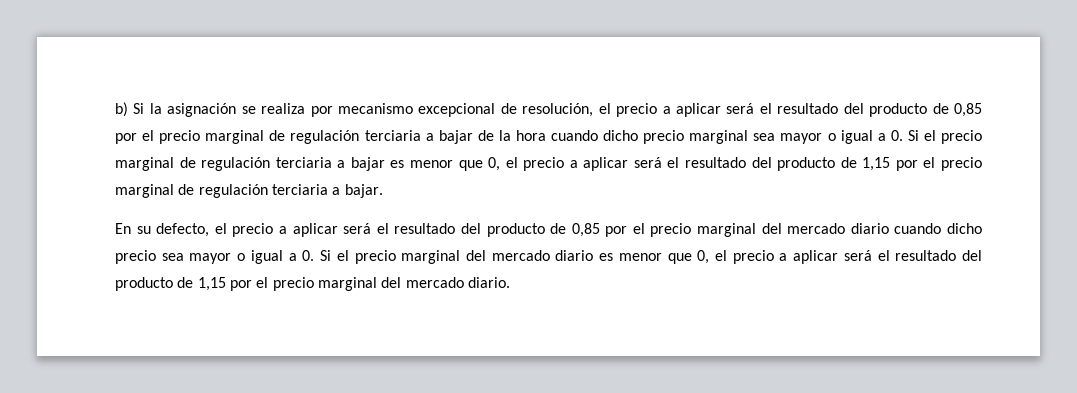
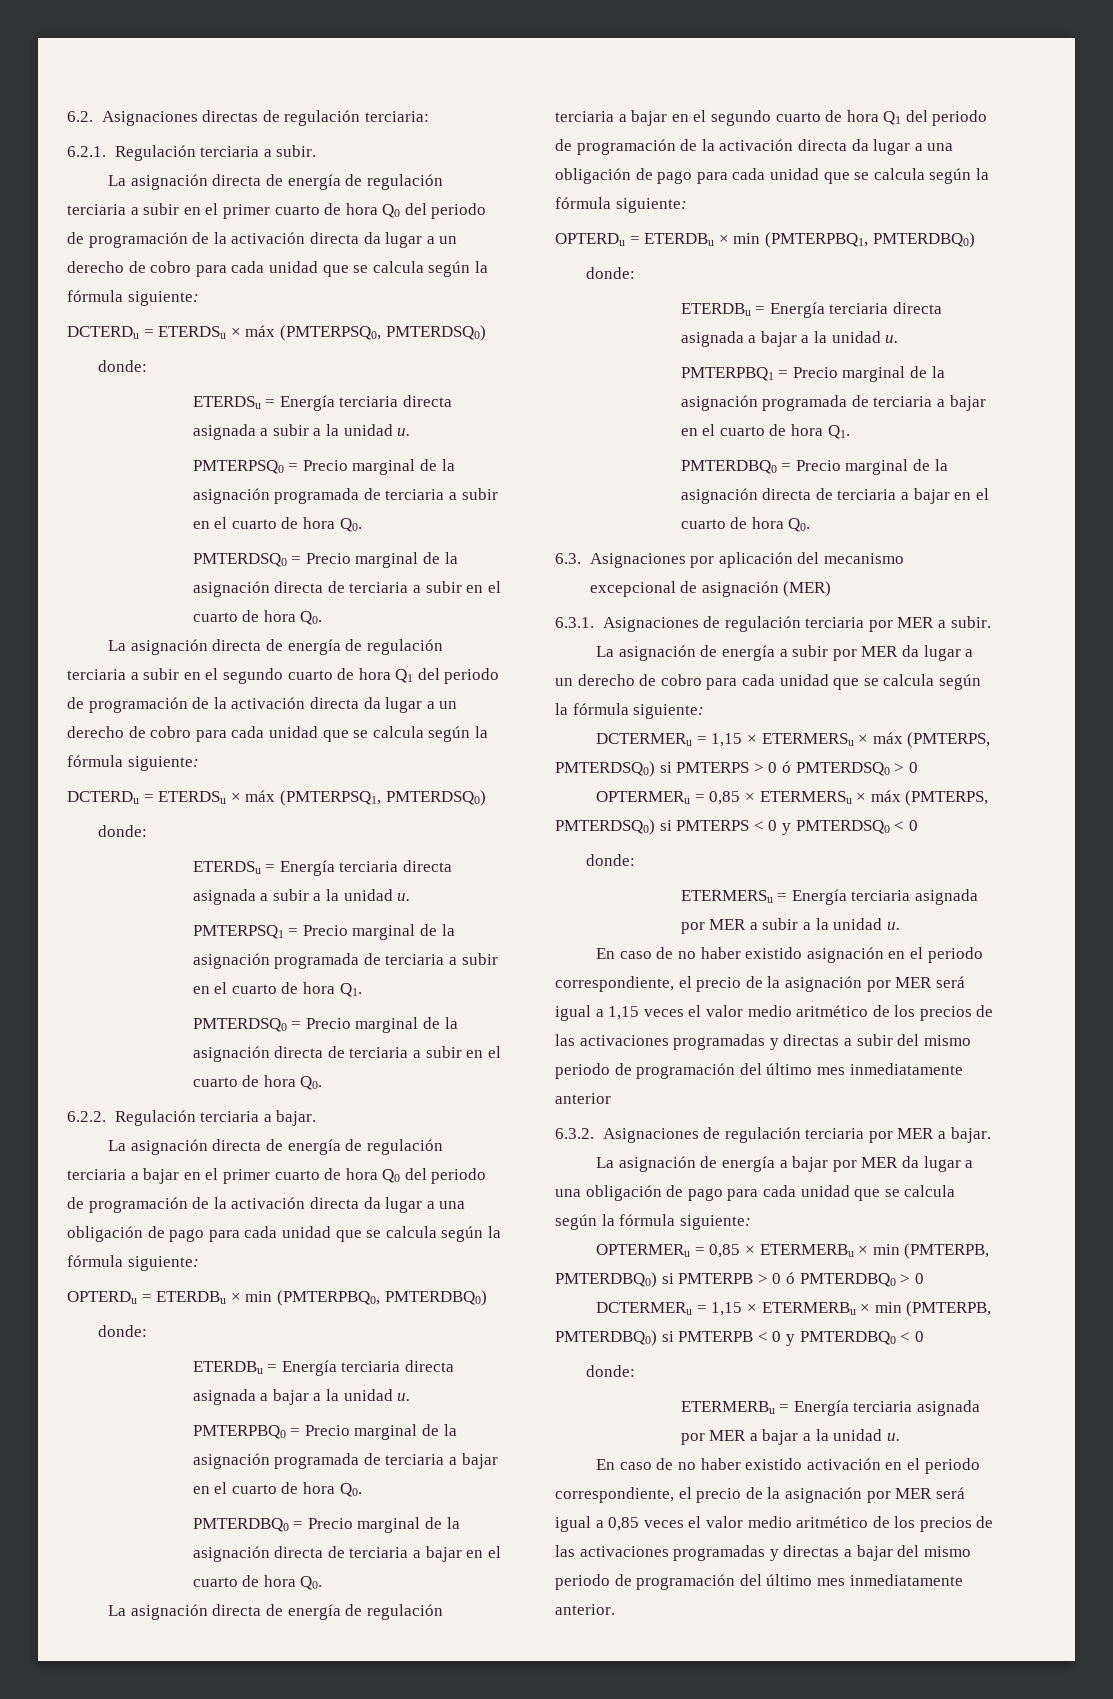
- b) Si la asignación se realiza por mecanismo excepcional de resolución, el precio a aplicar será el resultado del producto de 0,85 por el precio marginal de regulación terciaria a bajar de la hora cuando dicho precio marginal sea mayor o igual a 0. Si el precio marginal de regulación terciaria a bajar es menor que 0, el precio a aplicar será el resultado del producto de 1,15 por el precio marginal de regulación terciaria a bajar.
- En su defecto, el precio a aplicar será el resultado del producto de 0,85 por el precio marginal del mercado diario cuando dicho precio sea mayor o igual a 0. Si el precio marginal del mercado diario es menor que 0, el precio a aplicar será el resultado del producto de 1,15 por el precio marginal del mercado diario.
+ 6.2. Asignaciones directas de regulación terciaria:
+ 6.2.1. Regulación terciaria a subir.
+ La asignación directa de energía de regulación terciaria a subir en el primer cuarto de hora Q0 del periodo de programación de la activación directa da lugar a un derecho de cobro para cada unidad que se calcula según la fórmula siguiente:
+ DCTERDu = ETERDSu × máx (PMTERPSQ0, PMTERDSQ0)
+ donde:
+ ETERDSu = Energía terciaria directa asignada a subir a la unidad u.
+ PMTERPSQ0 = Precio marginal de la asignación programada de terciaria a subir en el cuarto de hora Q0.
+ PMTERDSQ0 = Precio marginal de la asignación directa de terciaria a subir en el cuarto de hora Q0.
+ La asignación directa de energía de regulación terciaria a subir en el segundo cuarto de hora Q1 del periodo de programación de la activación directa da lugar a un derecho de cobro para cada unidad que se calcula según la fórmula siguiente:
+ DCTERDu = ETERDSu × máx (PMTERPSQ1, PMTERDSQ0)
+ donde:
+ ETERDSu = Energía terciaria directa asignada a subir a la unidad u.
+ PMTERPSQ1 = Precio marginal de la asignación programada de terciaria a subir en el cuarto de hora Q1.
+ PMTERDSQ0 = Precio marginal de la asignación directa de terciaria a subir en el cuarto de hora Q0.
+ 6.2.2. Regulación terciaria a bajar.
+ La asignación directa de energía de regulación terciaria a bajar en el primer cuarto de hora Q0 del periodo de programación de la activación directa da lugar a una obligación de pago para cada unidad que se calcula según la fórmula siguiente:
+ OPTERDu = ETERDBu × min (PMTERPBQ0, PMTERDBQ0)
+ donde:
+ ETERDBu = Energía terciaria directa asignada a bajar a la unidad u.
+ PMTERPBQ0 = Precio marginal de la asignación programada de terciaria a bajar en el cuarto de hora Q0.
+ PMTERDBQ0 = Precio marginal de la asignación directa de terciaria a bajar en el cuarto de hora Q0.
+ La asignación directa de energía de regulación terciaria a bajar en el segundo cuarto de hora Q1 del periodo de programación de la activación directa da lugar a una obligación de pago para cada unidad que se calcula según la fórmula siguiente:
+ OPTERDu = ETERDBu × min (PMTERPBQ1, PMTERDBQ0)
+ donde:
+ ETERDBu = Energía terciaria directa asignada a bajar a la unidad u.
+ PMTERPBQ1 = Precio marginal de la asignación programada de terciaria a bajar en el cuarto de hora Q1.
+ PMTERDBQ0 = Precio marginal de la asignación directa de terciaria a bajar en el cuarto de hora Q0.
+ 6.3. Asignaciones por aplicación del mecanismo excepcional de asignación (MER)
+ 6.3.1. Asignaciones de regulación terciaria por MER a subir.
+ La asignación de energía a subir por MER da lugar a un derecho de cobro para cada unidad que se calcula según la fórmula siguiente:
+ DCTERMERu = 1,15 × ETERMERSu × máx (PMTERPS, PMTERDSQ0) si PMTERPS > 0 ó PMTERDSQ0 > 0
+ OPTERMERu = 0,85 × ETERMERSu × máx (PMTERPS, PMTERDSQ0) si PMTERPS < 0 y PMTERDSQ0 < 0
+ donde:
+ ETERMERSu = Energía terciaria asignada por MER a subir a la unidad u.
+ En caso de no haber existido asignación en el periodo correspondiente, el precio de la asignación por MER será igual a 1,15 veces el valor medio aritmético de los precios de las activaciones programadas y directas a subir del mismo periodo de programación del último mes inmediatamente anterior
+ 6.3.2. Asignaciones de regulación terciaria por MER a bajar.
+ La asignación de energía a bajar por MER da lugar a una obligación de pago para cada unidad que se calcula según la fórmula siguiente:
+ OPTERMERu = 0,85 × ETERMERBu × min (PMTERPB, PMTERDBQ0) si PMTERPB > 0 ó PMTERDBQ0 > 0
+ DCTERMERu = 1,15 × ETERMERBu × min (PMTERPB, PMTERDBQ0) si PMTERPB < 0 y PMTERDBQ0 < 0
+ donde:
+ ETERMERBu = Energía terciaria asignada por MER a bajar a la unidad u.
+ En caso de no haber existido activación en el periodo correspondiente, el precio de la asignación por MER será igual a 0,85 veces el valor medio aritmético de los precios de las activaciones programadas y directas a bajar del mismo periodo de programación del último mes inmediatamente anterior.

